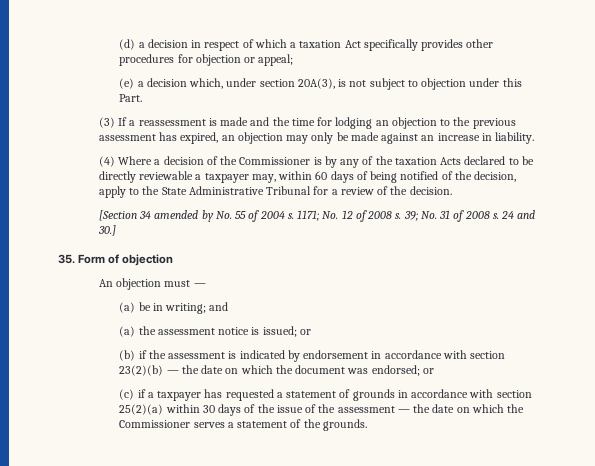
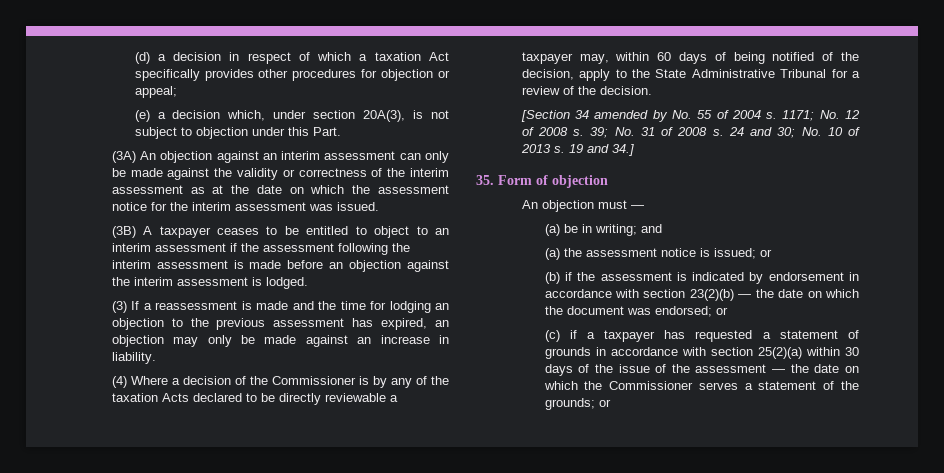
+ (3A) An objection against an interim assessment can only be made against the validity or correctness of the interim assessment as at the date on which the assessment notice for the interim assessment was issued.
+ (3B) A taxpayer ceases to be entitled to object to an interim assessment if the assessment following the interim assessment is made before an objection against the interim assessment is lodged.
- 24 and 30.]
+ 24 and 30; No. 10 of 2013 s. 19 and 34.]
- (c) if a taxpayer has requested a statement of grounds in accordance with section 25(2)(a) within 30 days of the issue of the assessment — the date on which the Commissioner serves a statement of the grounds.
+ (c) if a taxpayer has requested a statement of grounds in accordance with section 25(2)(a) within 30 days of the issue of the assessment — the date on which the Commissioner serves a statement of the grounds; or

